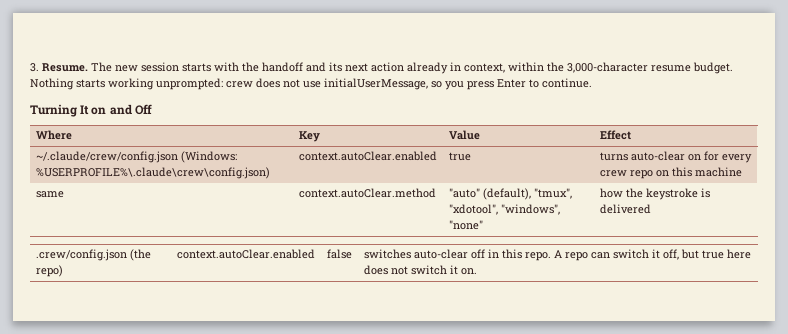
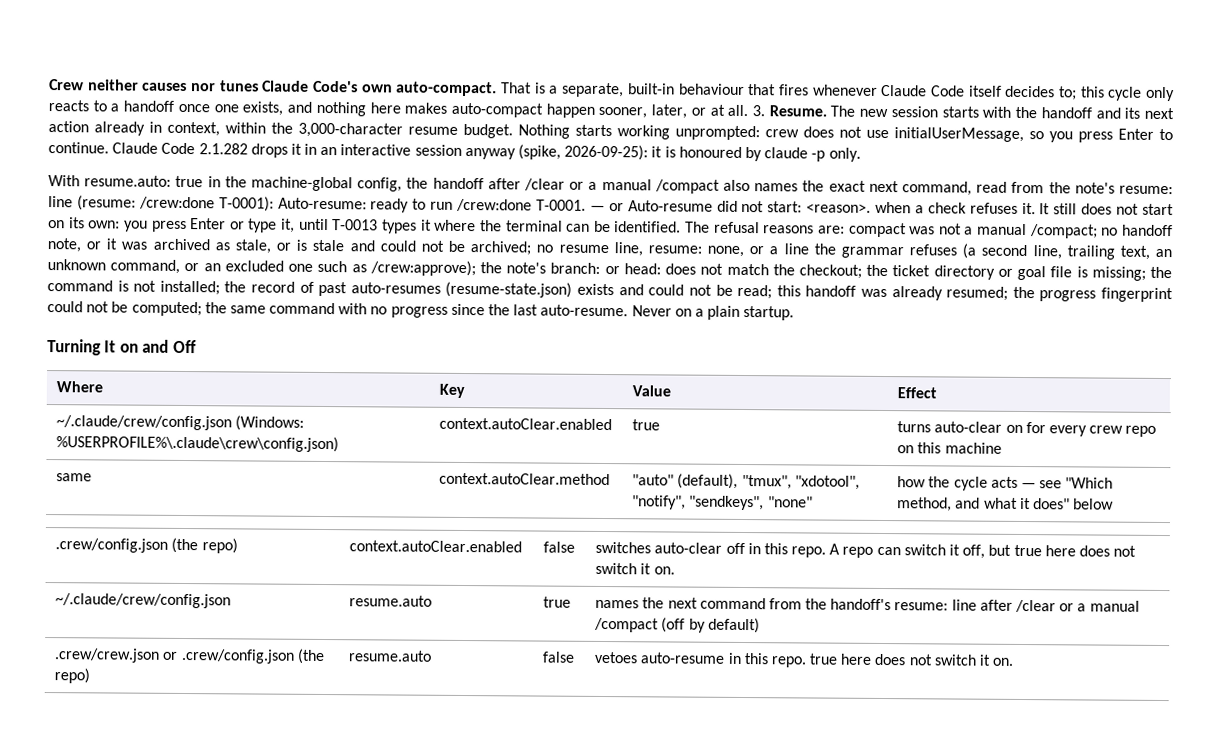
+ Crew neither causes nor tunes Claude Code's own auto-compact. That is a separate, built-in behaviour that fires whenever Claude Code itself decides to; this cycle only reacts to a handoff once one exists, and nothing here makes auto-compact happen sooner, later, or at all.
+ Claude Code 2.1.282 drops it in an interactive session anyway (spike, 2026-09-25): it is honoured by claude -p only.
+ With resume.auto: true in the machine-global config, the handoff after /clear or a manual /compact also names the exact next command, read from the note's resume: line (resume: /crew:done T-0001): Auto-resume: ready to run /crew:done T-0001. — or Auto-resume did not start: <reason>. when a check refuses it. It still does not start on its own: you press Enter or type it, until T-0013 types it where the terminal can be identified. The refusal reasons are: compact was not a manual /compact; no handoff note, or it was archived as stale, or is stale and could not be archived; no resume line, resume: none, or a line the grammar refuses (a second line, trailing text, an unknown command, or an excluded one such as /crew:approve); the note's branch: or head: does not match the checkout; the ticket directory or goal file is missing; the command is not installed; the record of past auto-resumes (resume-state.json) exists and could not be read; this handoff was already resumed; the progress fingerprint could not be computed; the same command with no progress since the last auto-resume. Never on a plain startup.
- same | context.autoClear.method | "auto" (default), "tmux", "xdotool", "windows", "none" | how the keystroke is delivered
+ same | context.autoClear.method | "auto" (default), "tmux", "xdotool", "notify", "sendkeys", "none" | how the cycle acts — see "Which method, and what it does" below
+ ~/.claude/crew/config.json | resume.auto | true | names the next command from the handoff's resume: line after /clear or a manual /compact (off by default)
+ .crew/crew.json or .crew/config.json (the repo) | resume.auto | false | vetoes auto-resume in this repo. true here does not switch it on.

